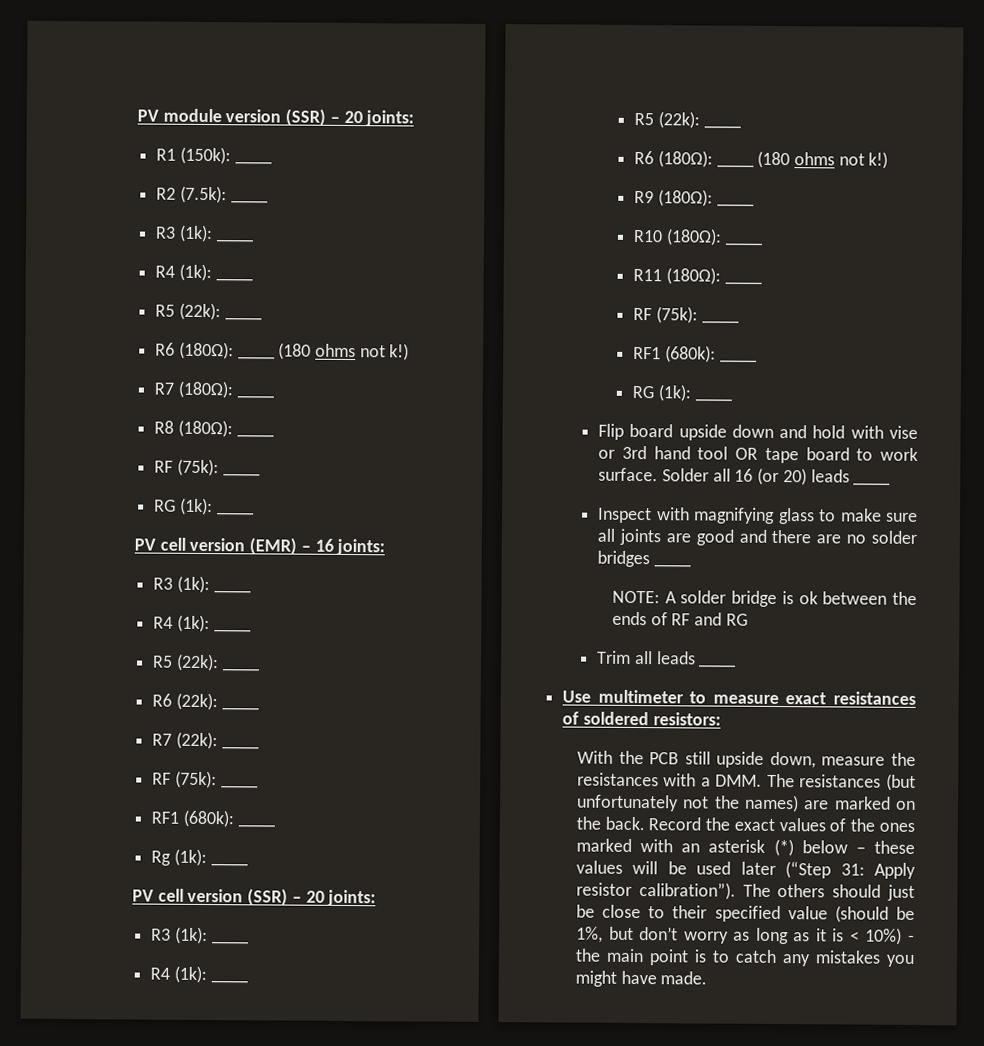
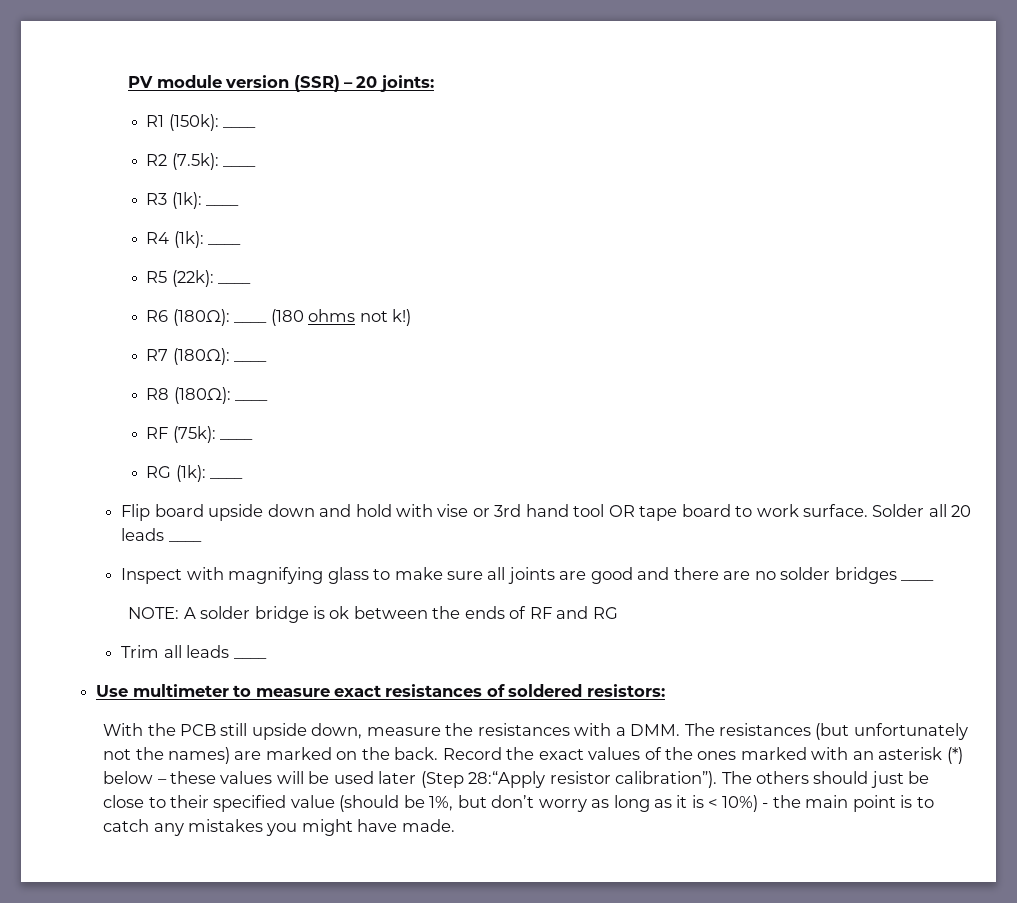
- PV cell version (EMR) – 16 joints:
- R3 (1k): ____
- R4 (1k): ____
- R5 (22k): ____
- R6 (22k): ____
- R7 (22k): ____
- RF (75k): ____
- RF1 (680k): ____
- Rg (1k): ____
- PV cell version (SSR) – 20 joints:
- R3 (1k): ____
- R4 (1k): ____
- R5 (22k): ____
- R6 (180Ω): ____ (180 ohms not k!)
- R9 (180Ω): ____
- R10 (180Ω): ____
- R11 (180Ω): ____
- RF (75k): ____
- RF1 (680k): ____
- RG (1k): ____
- Solder all 16 (or 20) leads ____
+ Solder all 20 leads ____
- Record the exact values of the ones marked with an asterisk (*) below – these values will be used later (“Step 31: Apply resistor calibration”).
+ Record the exact values of the ones marked with an asterisk (*) below – these values will be used later (Step 28:“Apply resistor calibration”).

